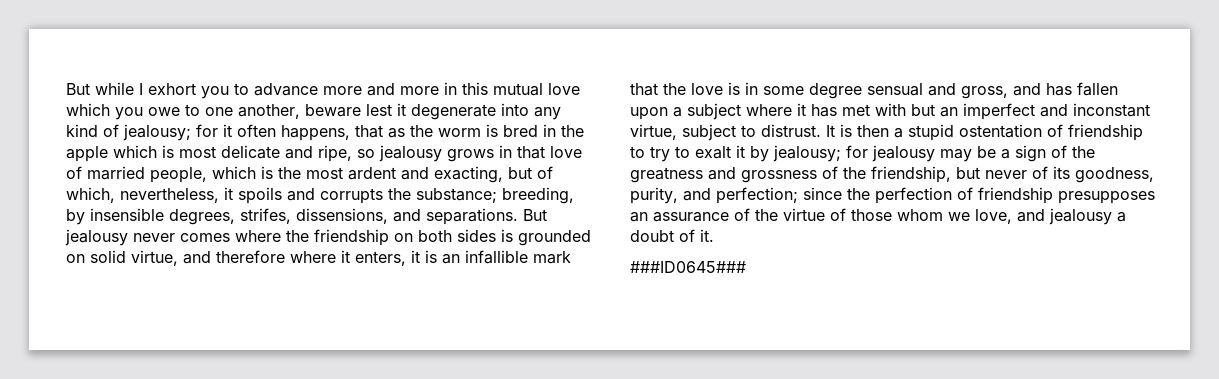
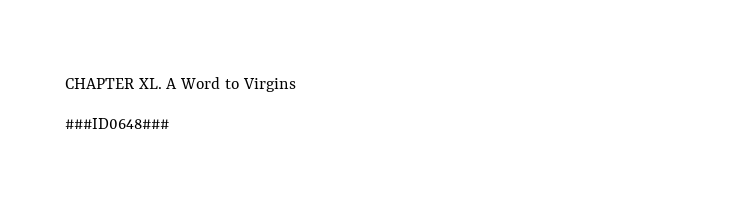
- But while I exhort you to advance more and more in this mutual love which you owe to one another, beware lest it degenerate into any kind of jealousy; for it often happens, that as the worm is bred in the apple which is most delicate and ripe, so jealousy grows in that love of married people, which is the most ardent and exacting, but of which, nevertheless, it spoils and corrupts the substance; breeding, by insensible degrees, strifes, dissensions, and separations. But jealousy never comes where the friendship on both sides is grounded on solid virtue, and therefore where it enters, it is an infallible mark that the love is in some degree sensual and gross, and has fallen upon a subject where it has met with but an imperfect and inconstant virtue, subject to distrust. It is then a stupid ostentation of friendship to try to exalt it by jealousy; for jealousy may be a sign of the greatness and grossness of the friendship, but never of its goodness, purity, and perfection; since the perfection of friendship presupposes an assurance of the virtue of those whom we love, and jealousy a doubt of it.
- ###ID0645###
+ CHAPTER XL. A Word to Virgins
+ ###ID0648###

